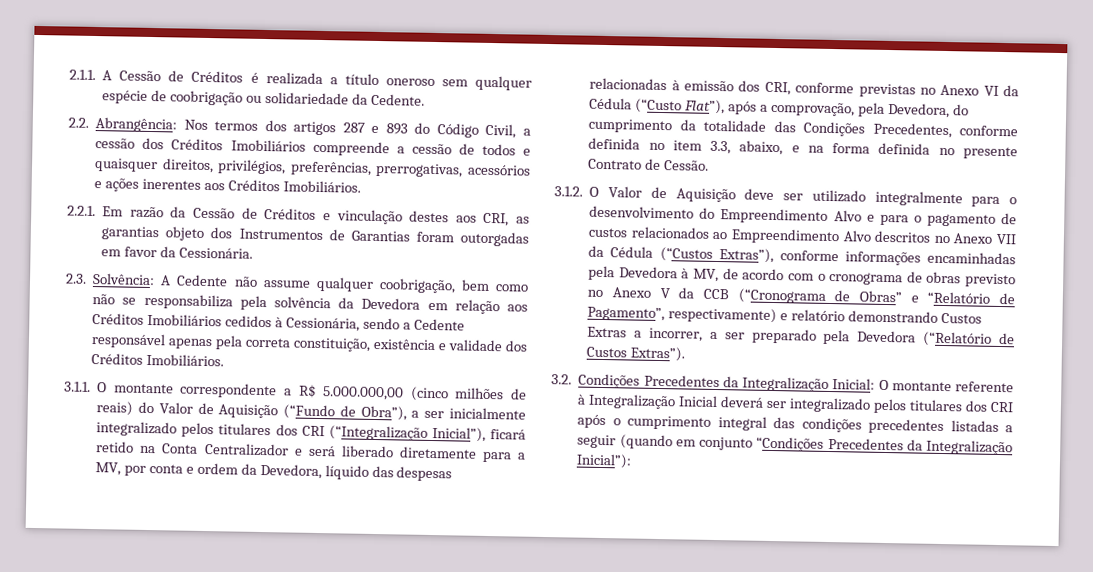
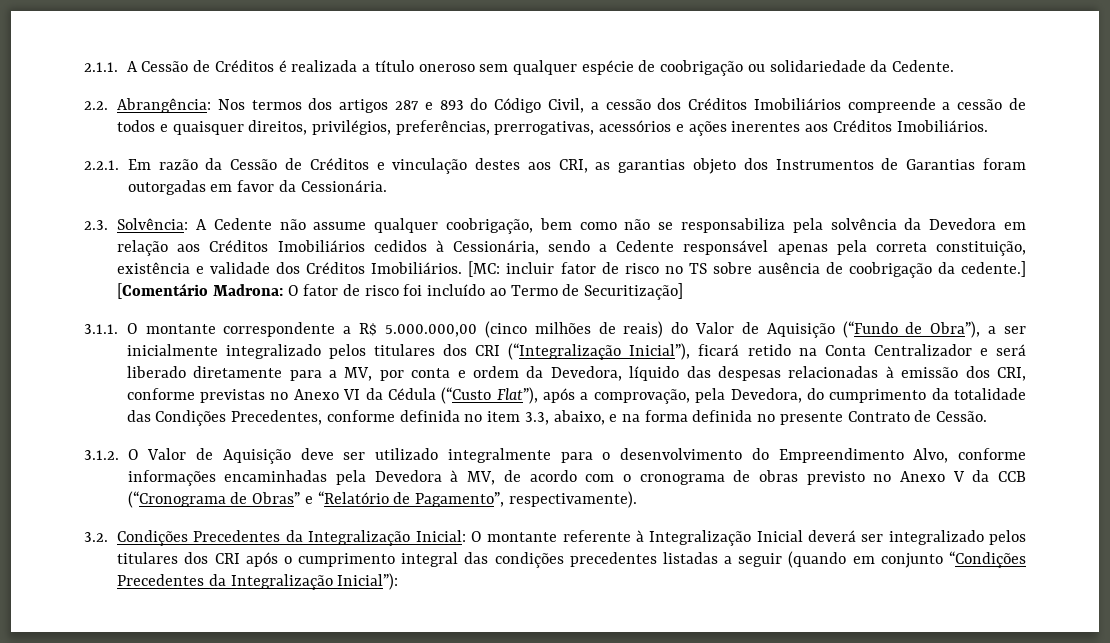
+ [MC: incluir fator de risco no TS sobre ausência de coobrigação da cedente.] [Comentário Madrona: O fator de risco foi incluído ao Termo de Securitização]
- 3.1.2. O Valor de Aquisição deve ser utilizado integralmente para o desenvolvimento do Empreendimento Alvo e para o pagamento de custos relacionados ao Empreendimento Alvo descritos no Anexo VII da Cédula (“Custos Extras”), conforme informações encaminhadas pela Devedora à MV, de acordo com o cronograma de obras previsto no Anexo V da CCB (“Cronograma de Obras” e “Relatório de Pagamento”, respectivamente) e relatório demonstrando Custos Extras a incorrer, a ser preparado pela Devedora (“Relatório de Custos Extras”).
+ 3.1.2. O Valor de Aquisição deve ser utilizado integralmente para o desenvolvimento do Empreendimento Alvo, conforme informações encaminhadas pela Devedora à MV, de acordo com o cronograma de obras previsto no Anexo V da CCB (“Cronograma de Obras” e “Relatório de Pagamento”, respectivamente).

